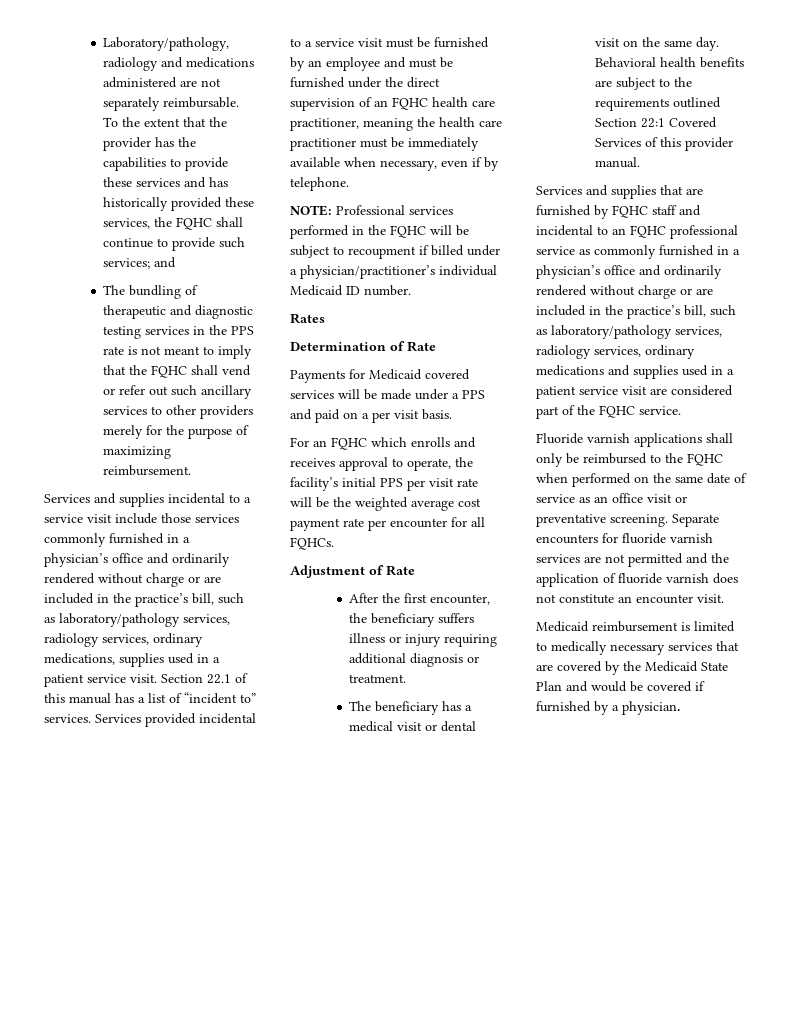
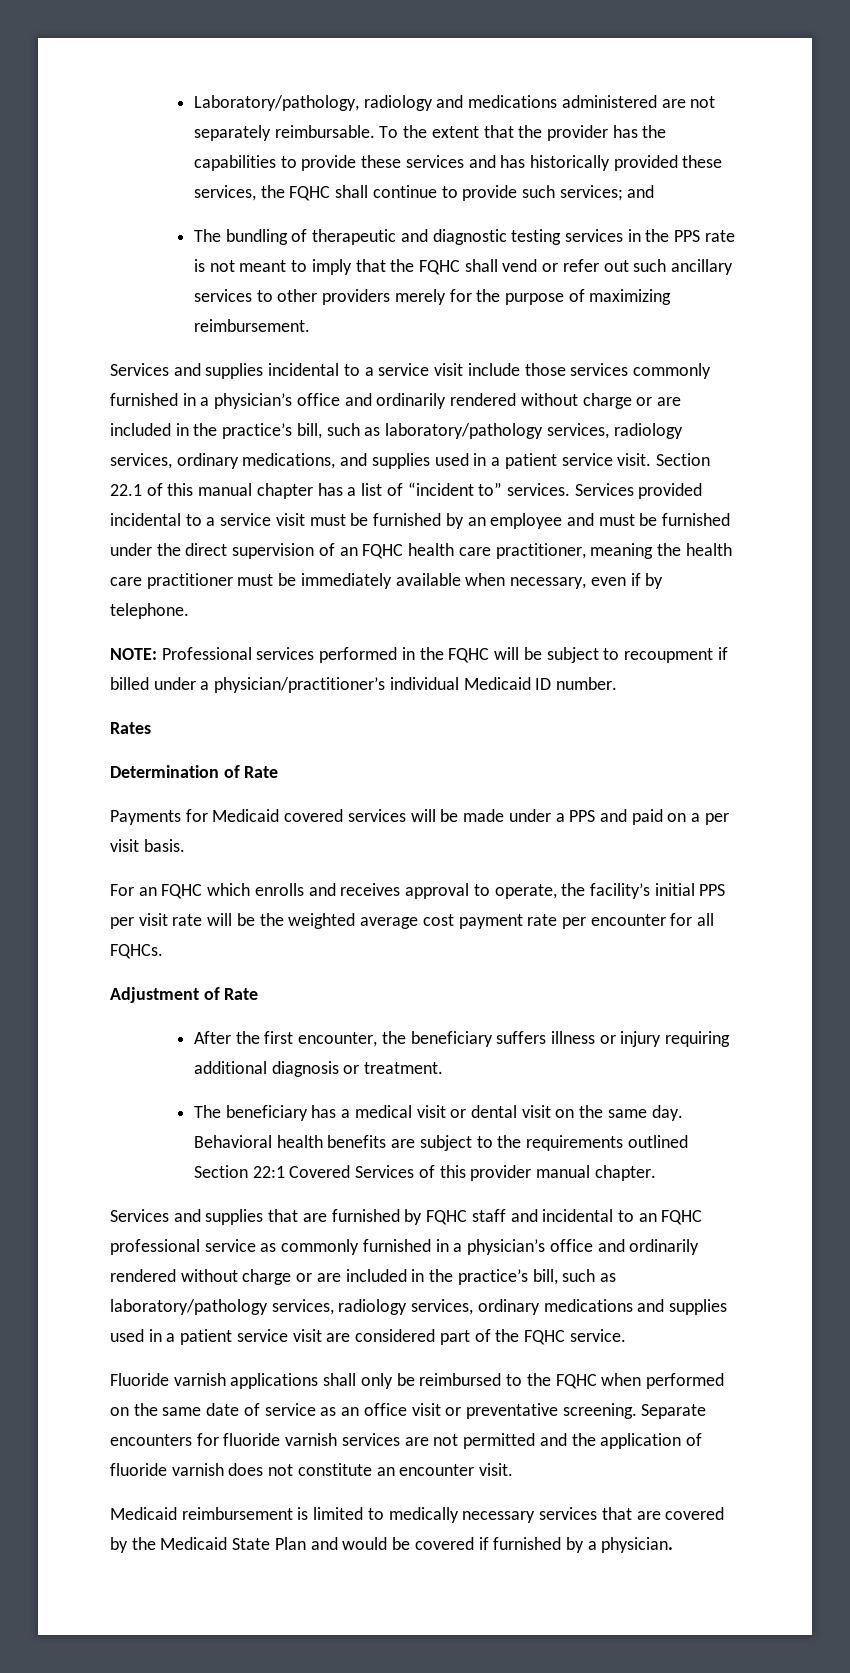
- Services and supplies incidental to a service visit include those services commonly furnished in a physician’s office and ordinarily rendered without charge or are included in the practice’s bill, such as laboratory/pathology services, radiology services, ordinary medications, supplies used in a patient service visit.
+ Services and supplies incidental to a service visit include those services commonly furnished in a physician’s office and ordinarily rendered without charge or are included in the practice’s bill, such as laboratory/pathology services, radiology services, ordinary medications, and supplies used in a patient service visit.
- Section 22.1 of this manual has a list of “incident to” services.
+ Section 22.1 of this manual chapter has a list of “incident to” services.
- Behavioral health benefits are subject to the requirements outlined Section 22:1 Covered Services of this provider manual.
+ Behavioral health benefits are subject to the requirements outlined Section 22:1 Covered Services of this provider manual chapter.

